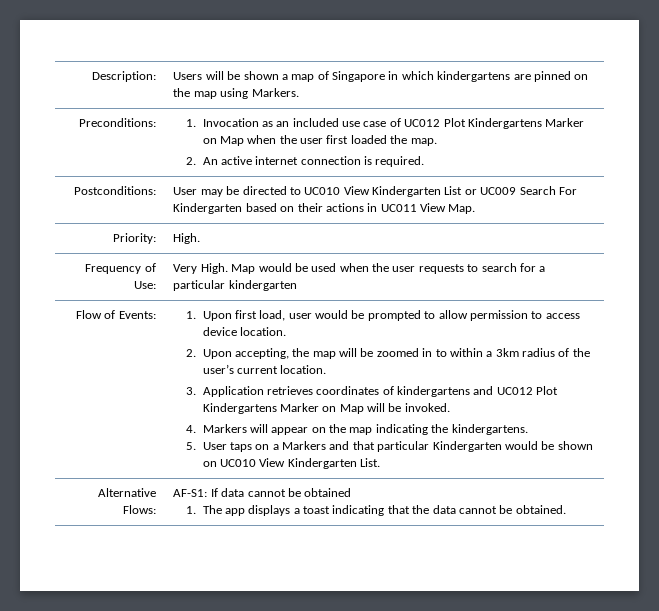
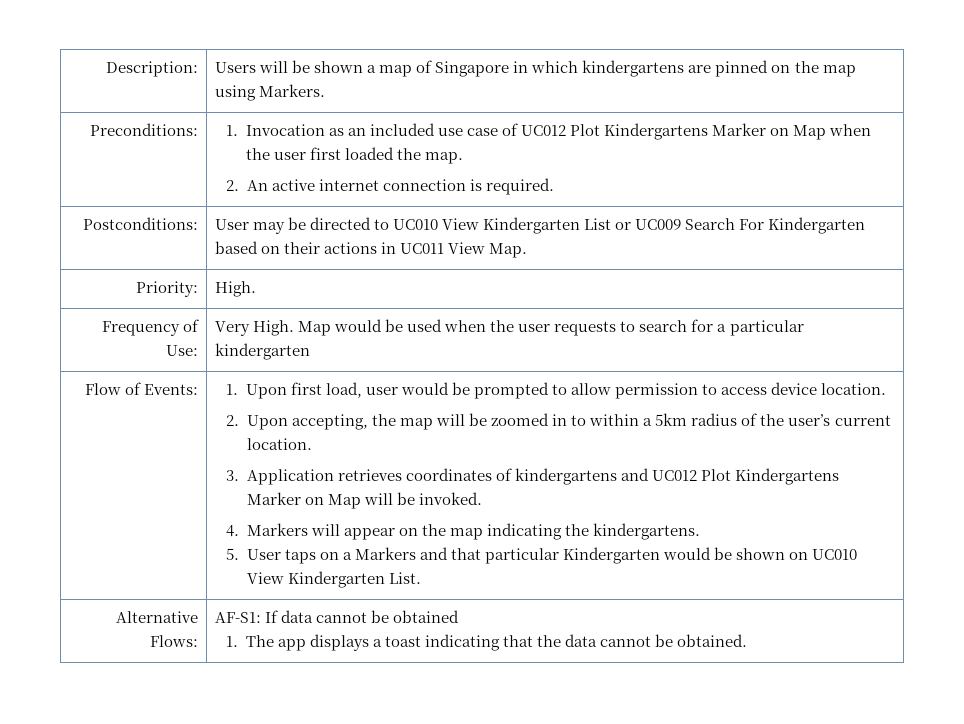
- 2. Upon accepting, the map will be zoomed in to within a 3km radius of the user’s current location.
+ 2. Upon accepting, the map will be zoomed in to within a 5km radius of the user’s current location.

